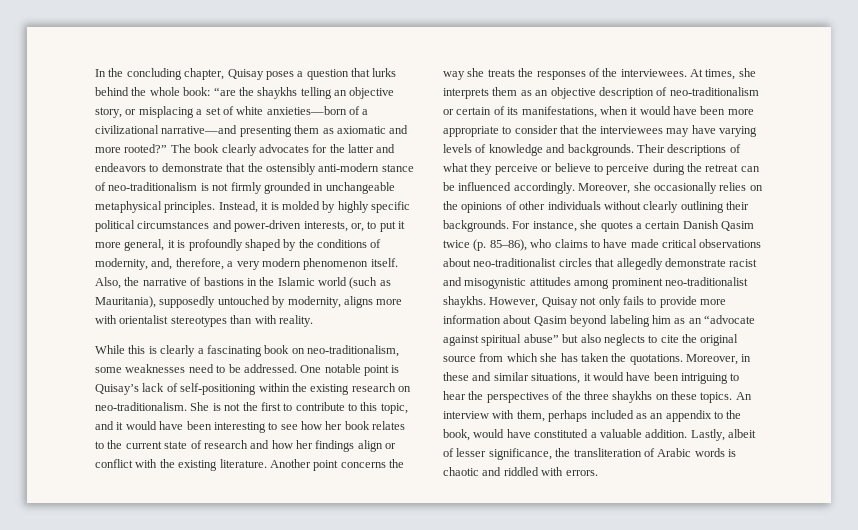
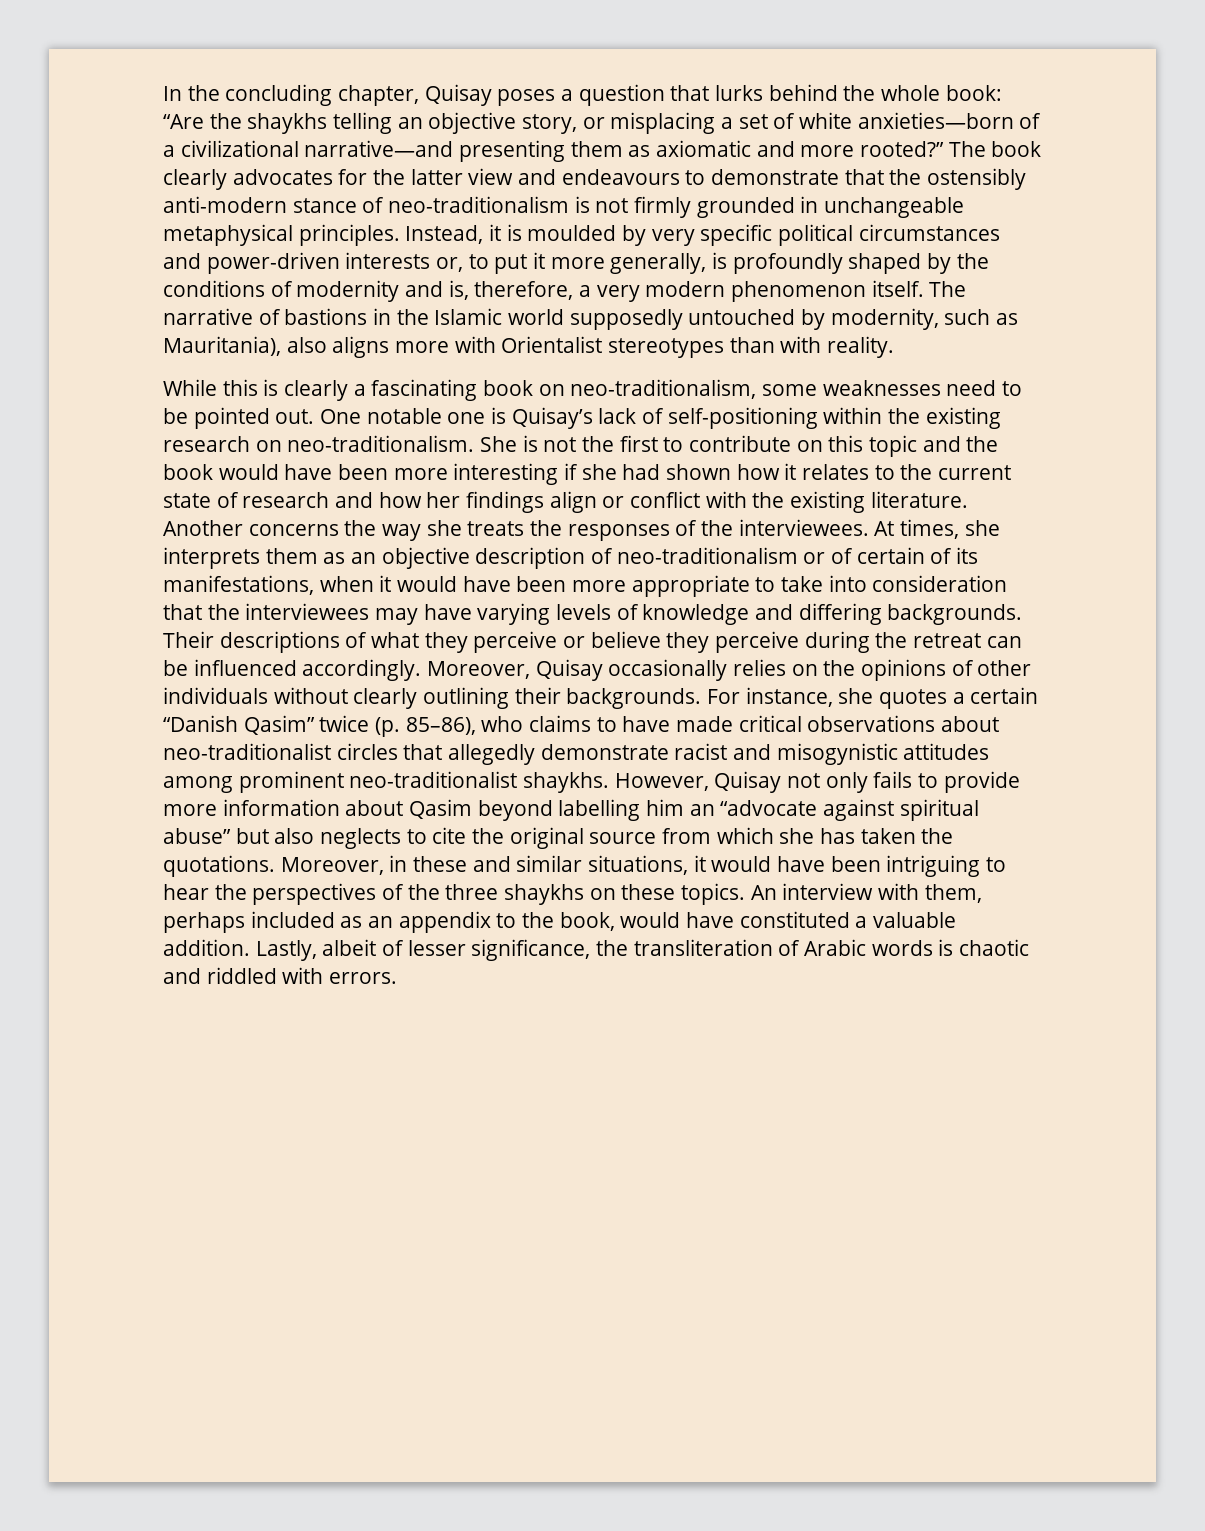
- In the concluding chapter, Quisay poses a question that lurks behind the whole book: “are the shaykhs telling an objective story, or misplacing a set of white anxieties—born of a civilizational narrative—and presenting them as axiomatic and more rooted?”
+ In the concluding chapter, Quisay poses a question that lurks behind the whole book: “Are the shaykhs telling an objective story, or misplacing a set of white anxieties—born of a civilizational narrative—and presenting them as axiomatic and more rooted?”
- The book clearly advocates for the latter and endeavors to demonstrate that the ostensibly anti-modern stance of neo-traditionalism is not firmly grounded in unchangeable metaphysical principles.
+ The book clearly advocates for the latter view and endeavours to demonstrate that the ostensibly anti-modern stance of neo-traditionalism is not firmly grounded in unchangeable metaphysical principles.
- Instead, it is molded by highly specific political circumstances and power-driven interests, or, to put it more general, it is profoundly shaped by the conditions of modernity, and, therefore, a very modern phenomenon itself.
+ Instead, it is moulded by very specific political circumstances and power-driven interests or, to put it more generally, is profoundly shaped by the conditions of modernity and is, therefore, a very modern phenomenon itself.
- Also, the narrative of bastions in the Islamic world (such as Mauritania), supposedly untouched by modernity, aligns more with orientalist stereotypes than with reality.
+ The narrative of bastions in the Islamic world supposedly untouched by modernity, such as Mauritania), also aligns more with Orientalist stereotypes than with reality.
- While this is clearly a fascinating book on neo-traditionalism, some weaknesses need to be addressed.
+ While this is clearly a fascinating book on neo-traditionalism, some weaknesses need to be pointed out.
- One notable point is Quisay’s lack of self-positioning within the existing research on neo-traditionalism.
+ One notable one is Quisay’s lack of self-positioning within the existing research on neo-traditionalism.
- She is not the first to contribute to this topic, and it would have been interesting to see how her book relates to the current state of research and how her findings align or conflict with the existing literature.
+ She is not the first to contribute on this topic and the book would have been more interesting if she had shown how it relates to the current state of research and how her findings align or conflict with the existing literature.
- Another point concerns the way she treats the responses of the interviewees.
+ Another concerns the way she treats the responses of the interviewees.
- At times, she interprets them as an objective description of neo-traditionalism or certain of its manifestations, when it would have been more appropriate to consider that the interviewees may have varying levels of knowledge and backgrounds.
+ At times, she interprets them as an objective description of neo-traditionalism or of certain of its manifestations, when it would have been more appropriate to take into consideration that the interviewees may have varying levels of knowledge and differing backgrounds.
- Their descriptions of what they perceive or believe to perceive during the retreat can be influenced accordingly.
+ Their descriptions of what they perceive or believe they perceive during the retreat can be influenced accordingly.
- Moreover, she occasionally relies on the opinions of other individuals without clearly outlining their backgrounds.
+ Moreover, Quisay occasionally relies on the opinions of other individuals without clearly outlining their backgrounds.
- For instance, she quotes a certain Danish Qasim twice (p. 85–86), who claims to have made critical observations about neo-traditionalist circles that allegedly demonstrate racist and misogynistic attitudes among prominent neo-traditionalist shaykhs.
+ For instance, she quotes a certain “Danish Qasim” twice (p. 85–86), who claims to have made critical observations about neo-traditionalist circles that allegedly demonstrate racist and misogynistic attitudes among prominent neo-traditionalist shaykhs.
- However, Quisay not only fails to provide more information about Qasim beyond labeling him as an “advocate against spiritual abuse” but also neglects to cite the original source from which she has taken the quotations.
+ However, Quisay not only fails to provide more information about Qasim beyond labelling him an “advocate against spiritual abuse” but also neglects to cite the original source from which she has taken the quotations.

